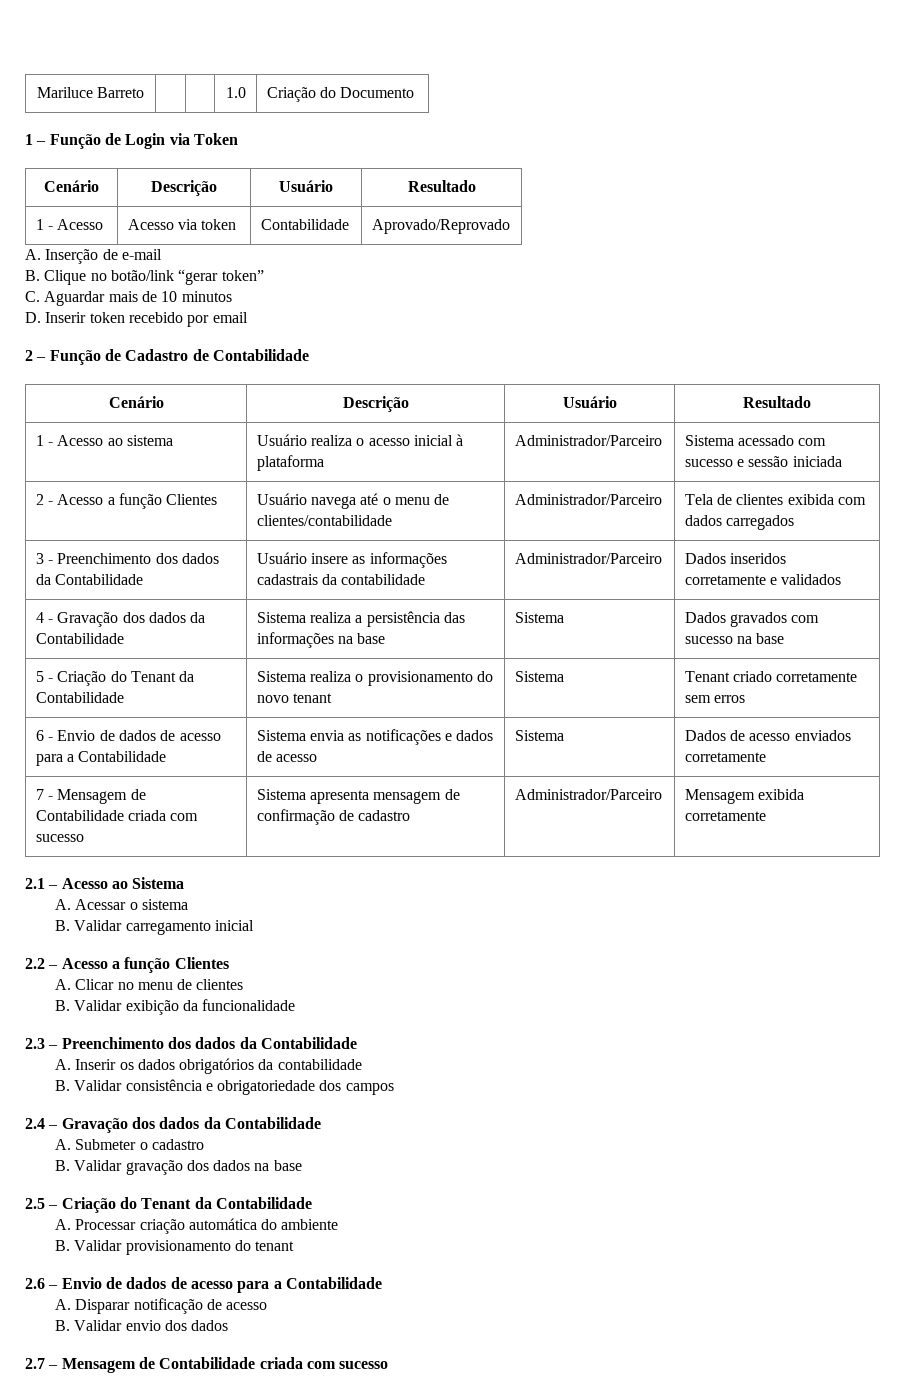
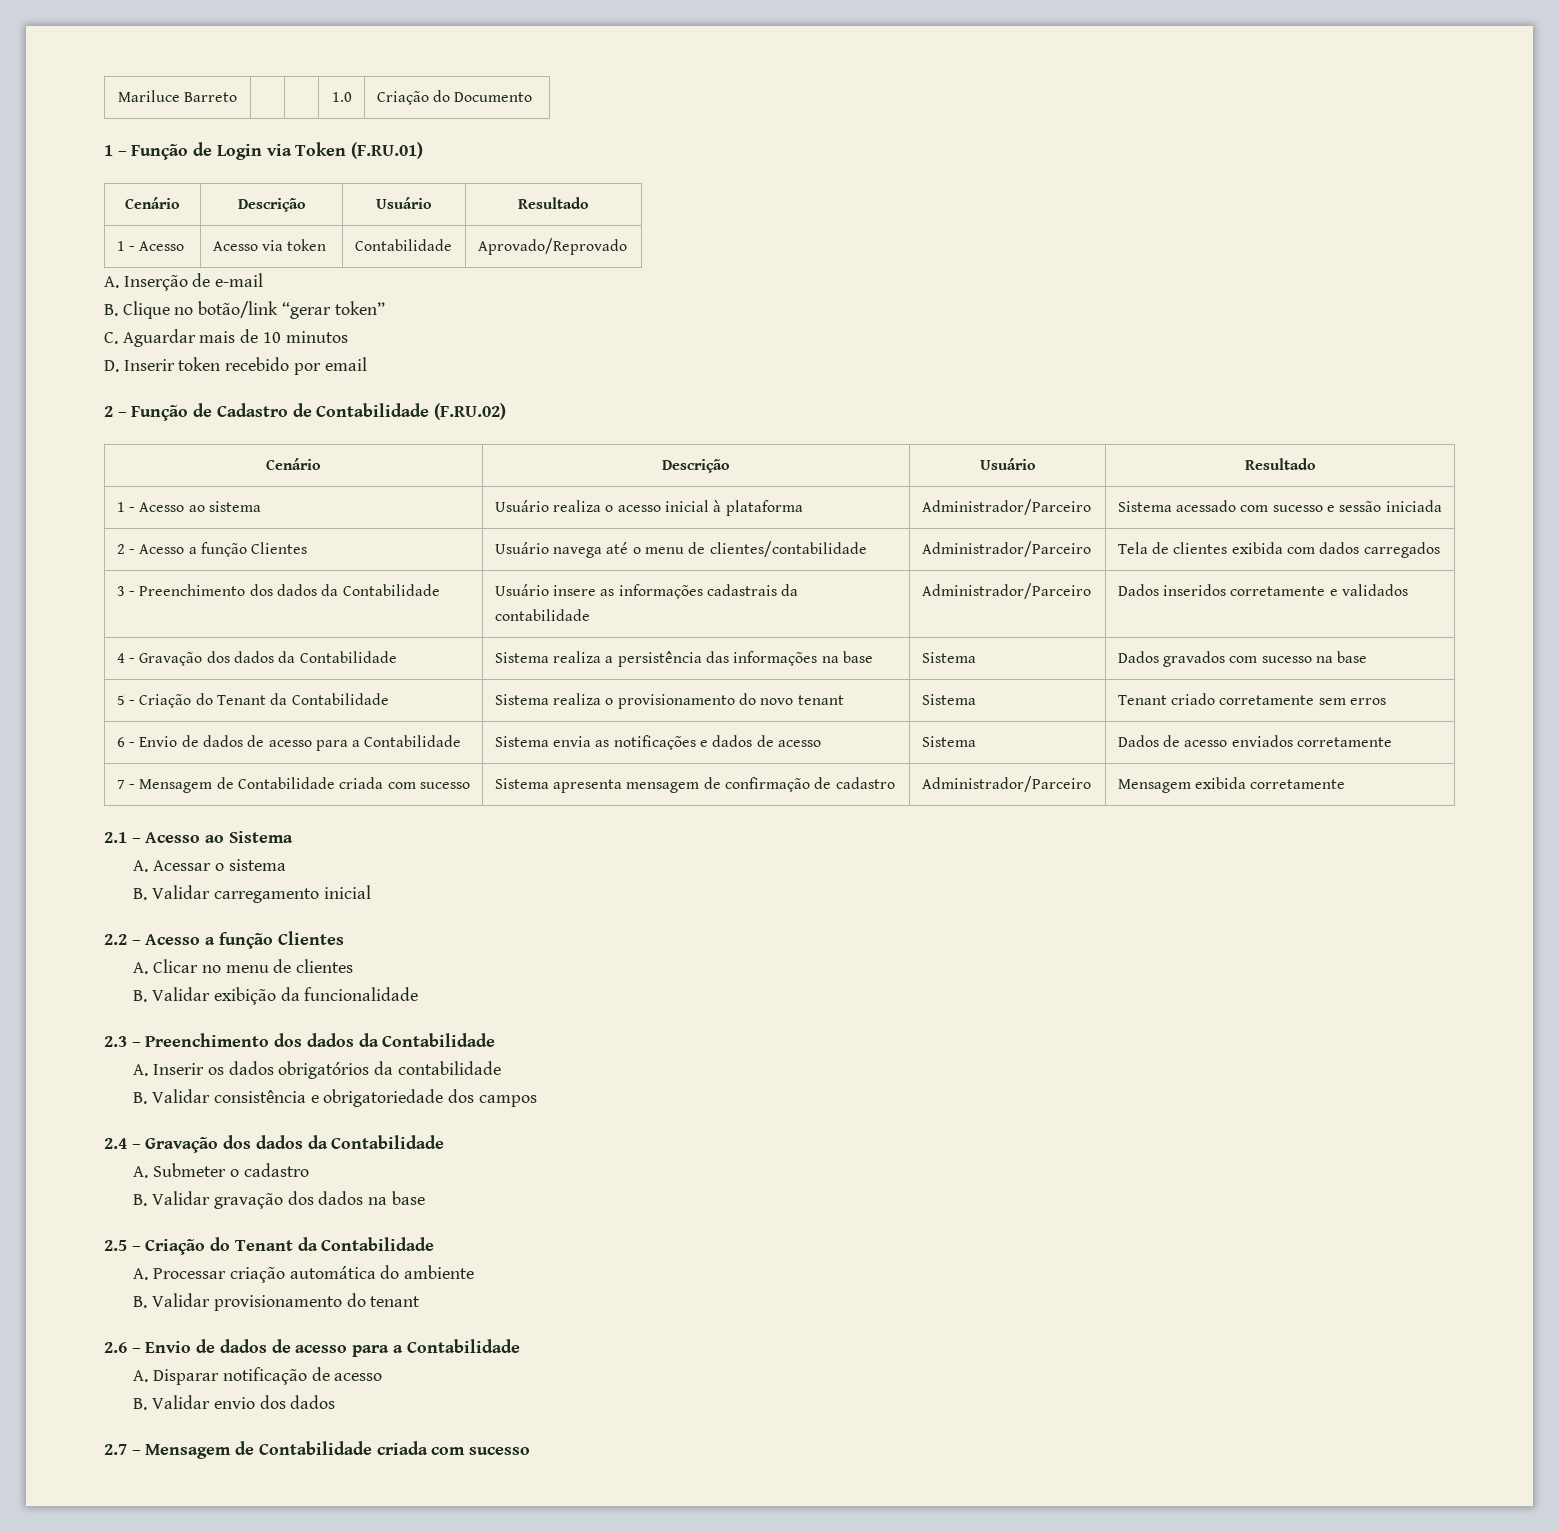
- 1 – Função de Login via Token
+ 1 – Função de Login via Token (F.RU.01)
- 2 – Função de Cadastro de Contabilidade
+ 2 – Função de Cadastro de Contabilidade (F.RU.02)

